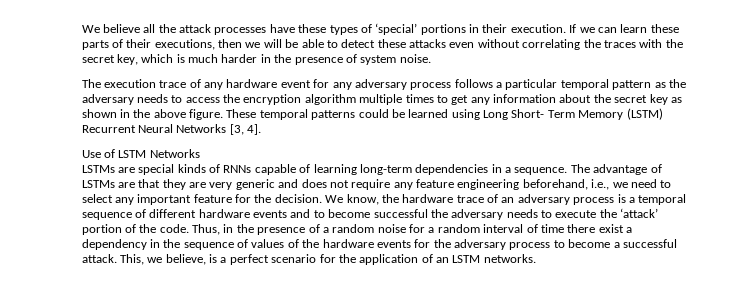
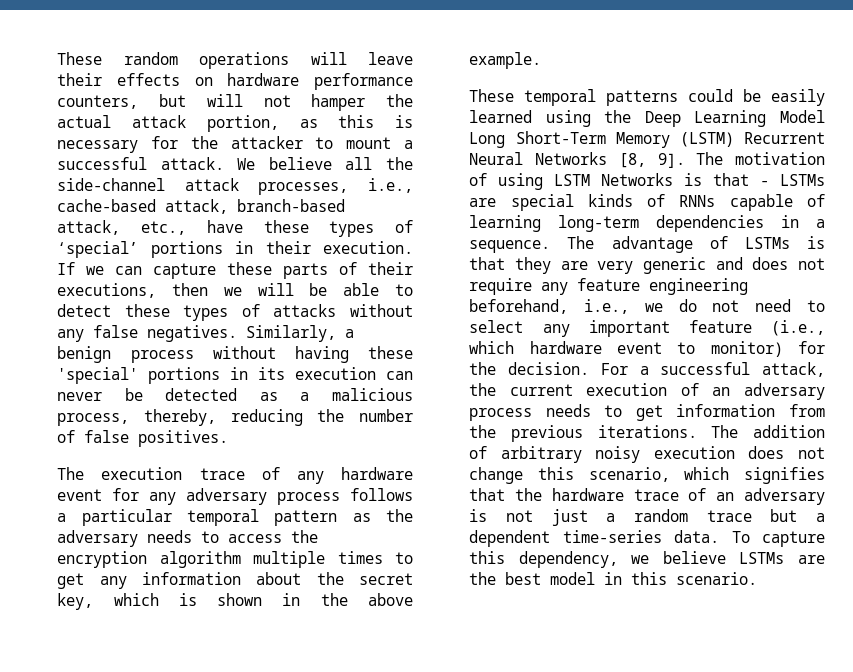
- We believe all the attack processes have these types of ‘special’ portions in their execution.
+ These random operations will leave their effects on hardware performance counters, but will not hamper the actual attack portion, as this is necessary for the attacker to mount a successful attack. We believe all the side-channel attack processes, i.e., cache-based attack, branch-based attack, etc., have these types of ‘special’ portions in their execution.
- If we can learn these parts of their executions, then we will be able to detect these attacks even without correlating the traces with the secret key, which is much harder in the presence of system noise.
+ If we can capture these parts of their executions, then we will be able to detect these types of attacks without any false negatives. Similarly, a benign process without having these 'special' portions in its execution can never be detected as a malicious process, thereby, reducing the number of false positives.
- The execution trace of any hardware event for any adversary process follows a particular temporal pattern as the adversary needs to access the encryption algorithm multiple times to get any information about the secret key as shown in the above figure. These temporal patterns could be learned using Long Short- Term Memory (LSTM) Recurrent Neural Networks [3, 4].
- Use of LSTM Networks
- LSTMs are special kinds of RNNs capable of learning long-term dependencies in a sequence.
+ The execution trace of any hardware event for any adversary process follows a particular temporal pattern as the adversary needs to access the encryption algorithm multiple times to get any information about the secret key, which is shown in the above example.
+ These temporal patterns could be easily learned using the Deep Learning Model Long Short-Term Memory (LSTM) Recurrent Neural Networks [8, 9]. The motivation of using LSTM Networks is that - LSTMs are special kinds of RNNs capable of learning long-term dependencies in a sequence.
- The advantage of LSTMs are that they are very generic and does not require any feature engineering beforehand, i.e., we need to select any important feature for the decision. We know, the hardware trace of an adversary process is a temporal sequence of different hardware events and to become successful the adversary needs to execute the ‘attack’ portion of the code. Thus, in the presence of a random noise for a random interval of time there exist a dependency in the sequence of values of the hardware events for the adversary process to become a successful attack. This, we believe, is a perfect scenario for the application of an LSTM networks.
+ The advantage of LSTMs is that they are very generic and does not require any feature engineering beforehand, i.e., we do not need to select any important feature (i.e., which hardware event to monitor) for the decision. For a successful attack, the current execution of an adversary process needs to get information from the previous iterations. The addition of arbitrary noisy execution does not change this scenario, which signifies that the hardware trace of an adversary is not just a random trace but a dependent time-series data. To capture this dependency, we believe LSTMs are the best model in this scenario.

